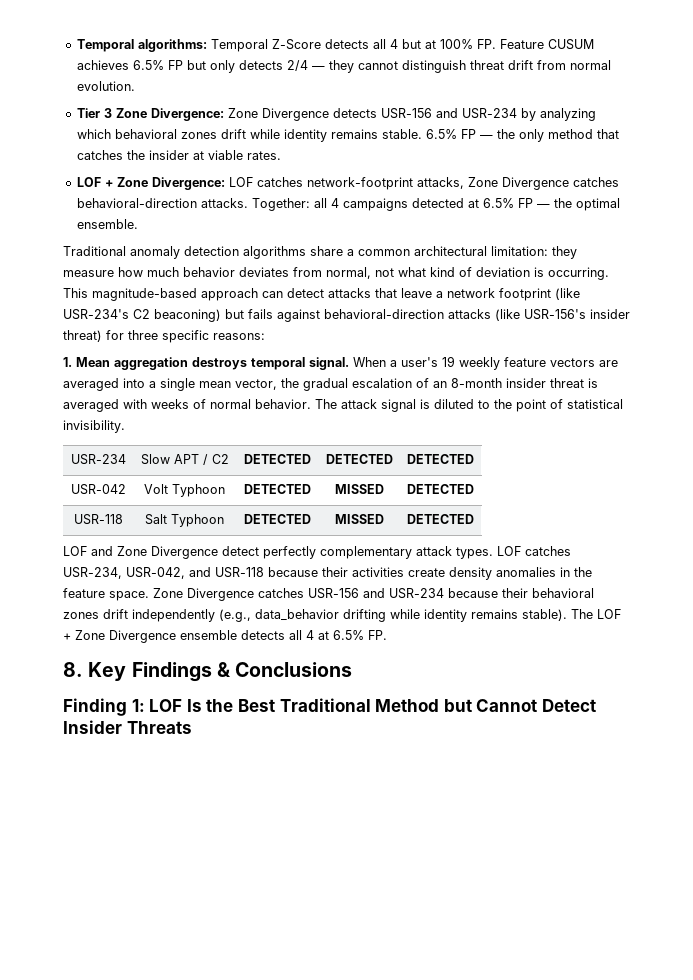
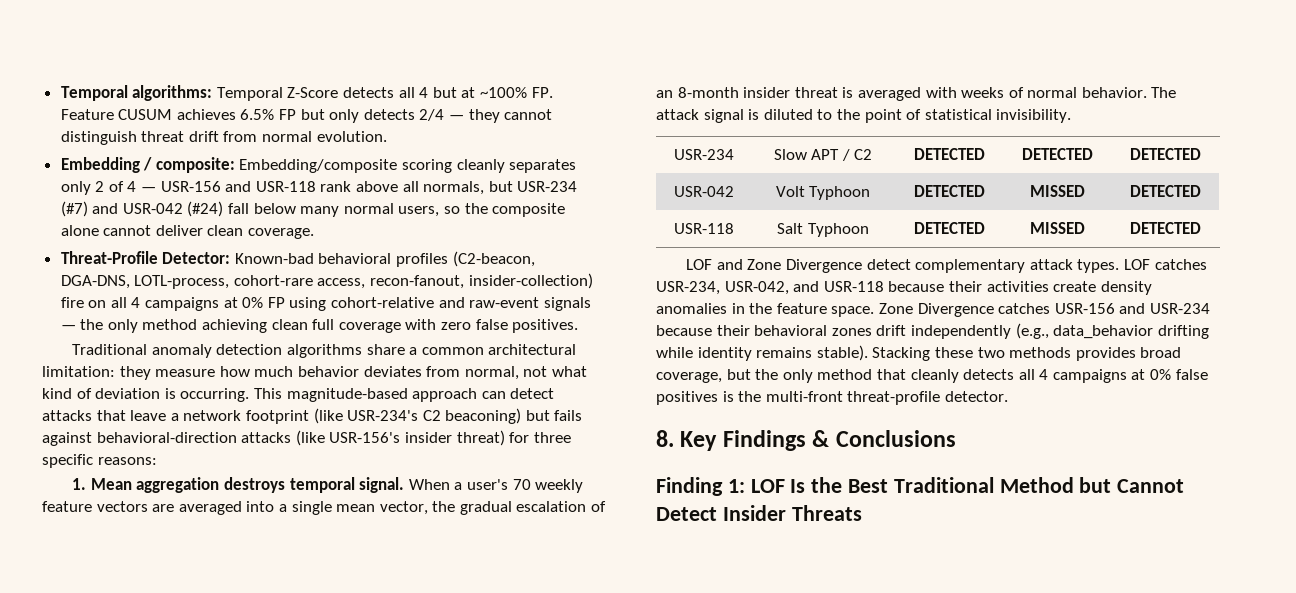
- Temporal algorithms: Temporal Z-Score detects all 4 but at 100% FP. Feature CUSUM achieves 6.5% FP but only detects 2/4 — they cannot distinguish threat drift from normal evolution.
+ Temporal algorithms: Temporal Z-Score detects all 4 but at ~100% FP. Feature CUSUM achieves 6.5% FP but only detects 2/4 — they cannot distinguish threat drift from normal evolution.
- Tier 3 Zone Divergence: Zone Divergence detects USR-156 and USR-234 by analyzing which behavioral zones drift while identity remains stable. 6.5% FP — the only method that catches the insider at viable rates.
- LOF + Zone Divergence: LOF catches network-footprint attacks, Zone Divergence catches behavioral-direction attacks. Together: all 4 campaigns detected at 6.5% FP — the optimal ensemble.
+ Embedding / composite: Embedding/composite scoring cleanly separates only 2 of 4 — USR-156 and USR-118 rank above all normals, but USR-234 (#7) and USR-042 (#24) fall below many normal users, so the composite alone cannot deliver clean coverage.
+ Threat-Profile Detector: Known-bad behavioral profiles (C2-beacon, DGA-DNS, LOTL-process, cohort-rare access, recon-fanout, insider-collection) fire on all 4 campaigns at 0% FP using cohort-relative and raw-event signals — the only method achieving clean full coverage with zero false positives.
- When a user's 19 weekly feature vectors are averaged into a single mean vector, the gradual escalation of an 8-month insider threat is averaged with weeks of normal behavior.
+ When a user's 70 weekly feature vectors are averaged into a single mean vector, the gradual escalation of an 8-month insider threat is averaged with weeks of normal behavior.
- LOF and Zone Divergence detect perfectly complementary attack types.
+ LOF and Zone Divergence detect complementary attack types.
- The LOF + Zone Divergence ensemble detects all 4 at 6.5% FP.
+ Stacking these two methods provides broad coverage, but the only method that cleanly detects all 4 campaigns at 0% false positives is the multi-front threat-profile detector.

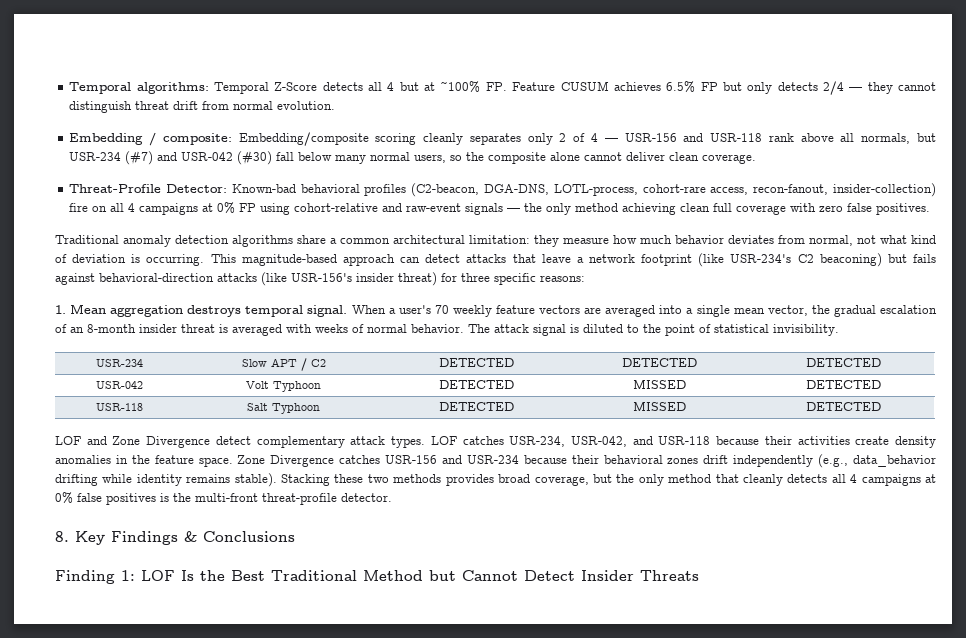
- Embedding / composite: Embedding/composite scoring cleanly separates only 2 of 4 — USR-156 and USR-118 rank above all normals, but USR-234 (#7) and USR-042 (#24) fall below many normal users, so the composite alone cannot deliver clean coverage.
+ Embedding / composite: Embedding/composite scoring cleanly separates only 2 of 4 — USR-156 and USR-118 rank above all normals, but USR-234 (#7) and USR-042 (#30) fall below many normal users, so the composite alone cannot deliver clean coverage.

